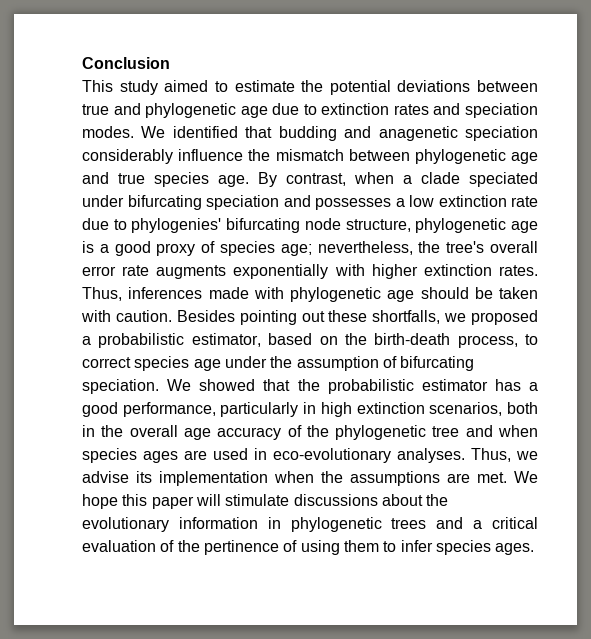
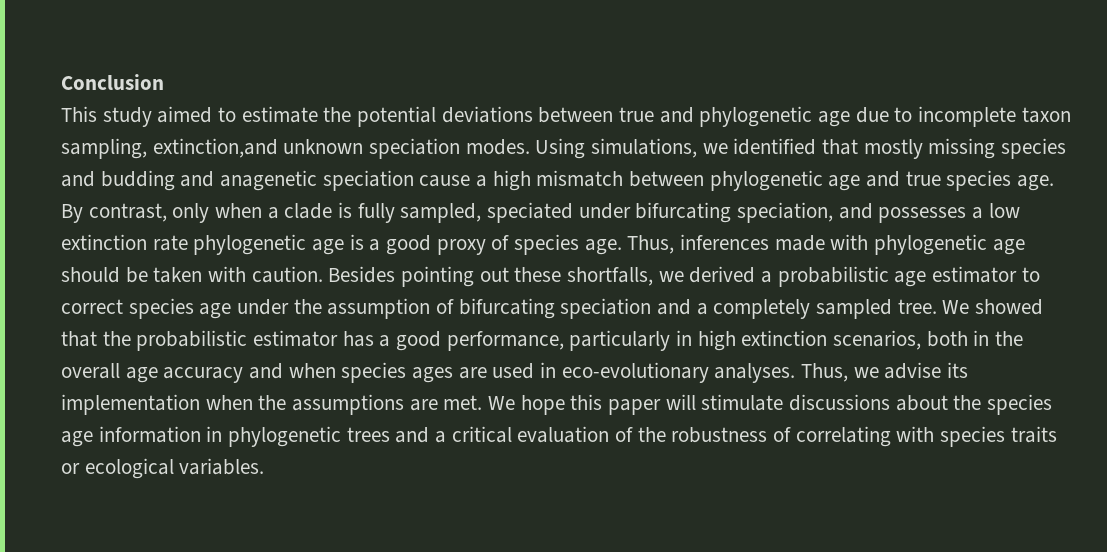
- This study aimed to estimate the potential deviations between true and phylogenetic age due to extinction rates and speciation modes. We identified that budding and anagenetic speciation considerably influence the mismatch between phylogenetic age and true species age.
+ This study aimed to estimate the potential deviations between true and phylogenetic age due to incomplete taxon sampling, extinction,and unknown speciation modes. Using simulations, we identified that mostly missing species and budding and anagenetic speciation cause a high mismatch between phylogenetic age and true species age.
- By contrast, when a clade speciated under bifurcating speciation and possesses a low extinction rate due to phylogenies' bifurcating node structure, phylogenetic age is a good proxy of species age; nevertheless, the tree's overall error rate augments exponentially with higher extinction rates.
+ By contrast, only when a clade is fully sampled, speciated under bifurcating speciation, and possesses a low extinction rate phylogenetic age is a good proxy of species age.
- Besides pointing out these shortfalls, we proposed a probabilistic estimator, based on the birth-death process, to correct species age under the assumption of bifurcating speciation.
+ Besides pointing out these shortfalls, we derived a probabilistic age estimator to correct species age under the assumption of bifurcating speciation and a completely sampled tree.
- We showed that the probabilistic estimator has a good performance, particularly in high extinction scenarios, both in the overall age accuracy of the phylogenetic tree and when species ages are used in eco-evolutionary analyses.
+ We showed that the probabilistic estimator has a good performance, particularly in high extinction scenarios, both in the overall age accuracy and when species ages are used in eco-evolutionary analyses.
- We hope this paper will stimulate discussions about the evolutionary information in phylogenetic trees and a critical evaluation of the pertinence of using them to infer species ages.
+ We hope this paper will stimulate discussions about the species age information in phylogenetic trees and a critical evaluation of the robustness of correlating with species traits or ecological variables.

